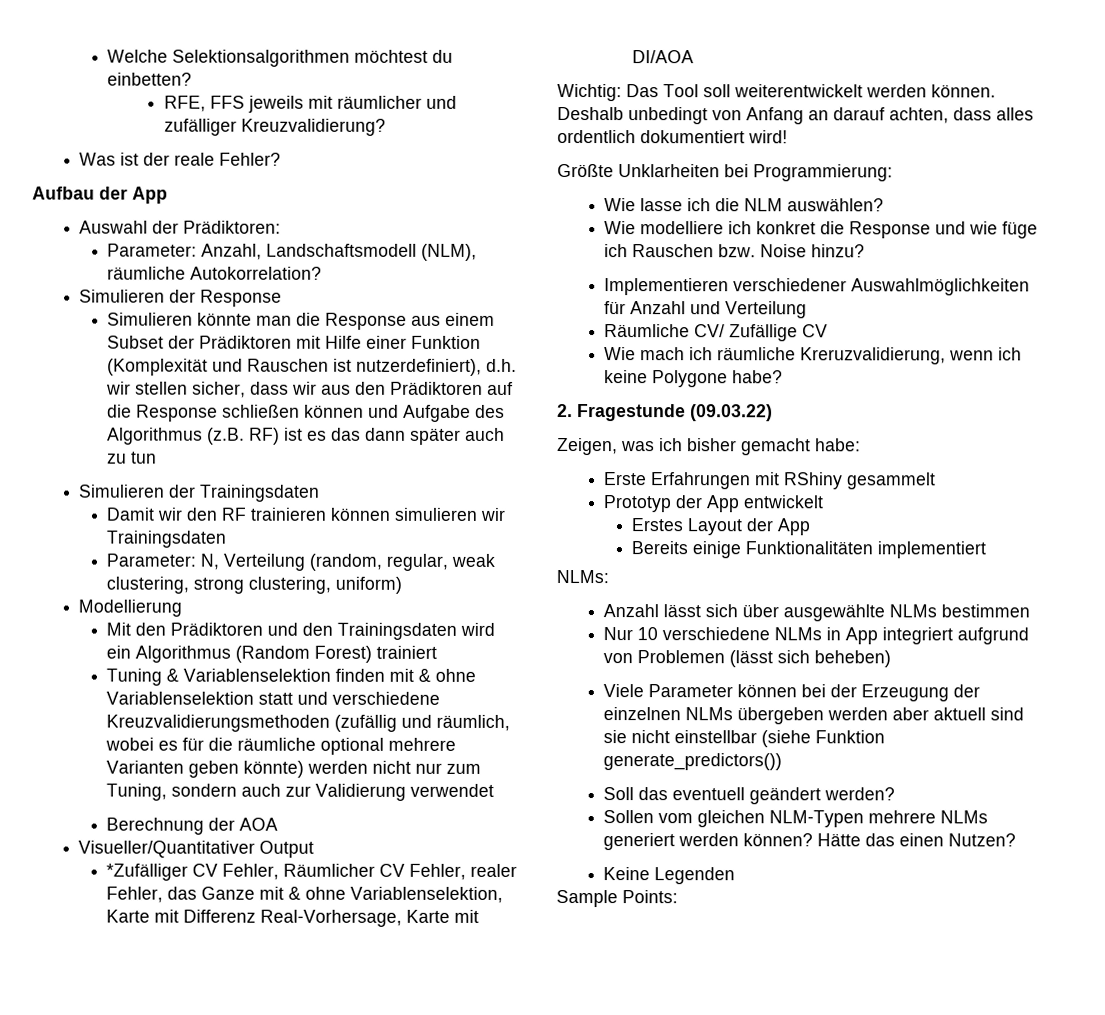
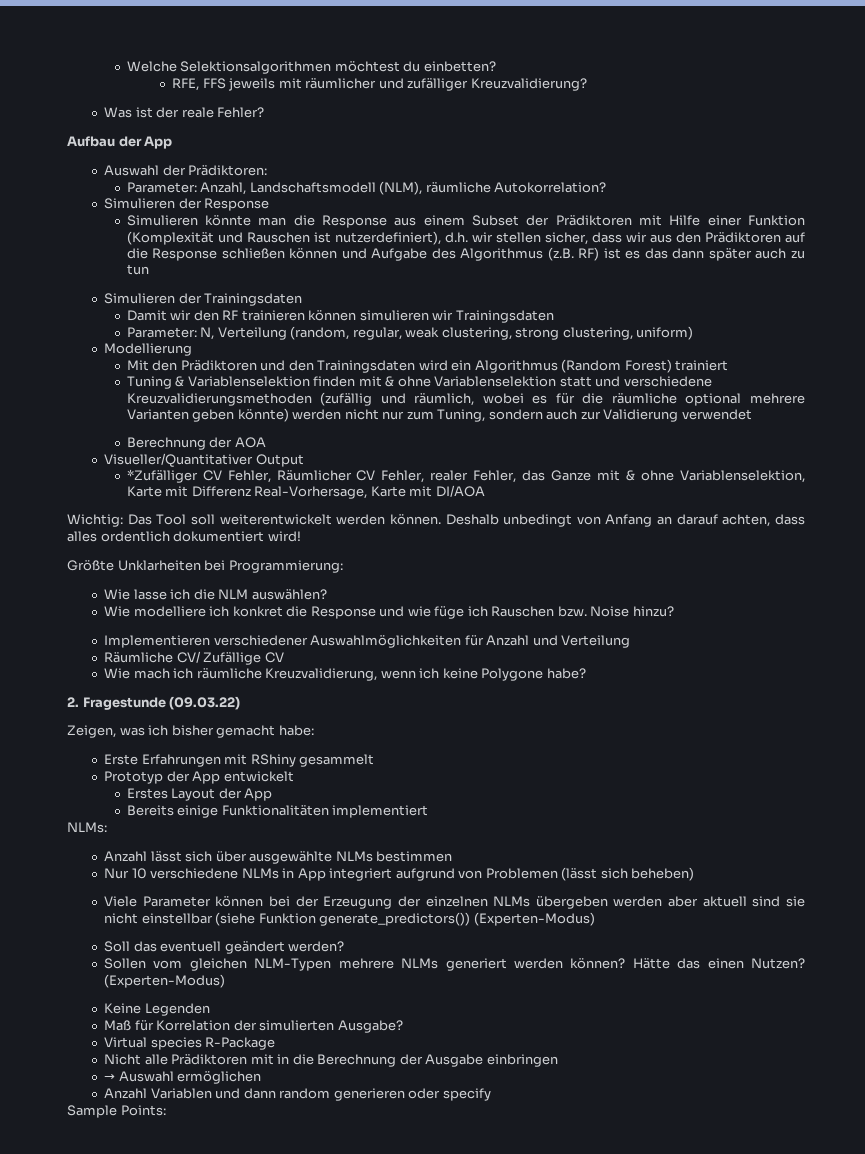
- Wie mach ich räumliche Kreruzvalidierung, wenn ich keine Polygone habe?
+ Wie mach ich räumliche Kreuzvalidierung, wenn ich keine Polygone habe?
- Viele Parameter können bei der Erzeugung der einzelnen NLMs übergeben werden aber aktuell sind sie nicht einstellbar (siehe Funktion generate_predictors())
+ Viele Parameter können bei der Erzeugung der einzelnen NLMs übergeben werden aber aktuell sind sie nicht einstellbar (siehe Funktion generate_predictors()) (Experten-Modus)
- Hätte das einen Nutzen?
+ Hätte das einen Nutzen? (Experten-Modus)
+ Maß für Korrelation der simulierten Ausgabe?
+ Virtual species R-Package
+ Nicht alle Prädiktoren mit in die Berechnung der Ausgabe einbringen
+ → Auswahl ermöglichen
+ Anzahl Variablen und dann random generieren oder specify

